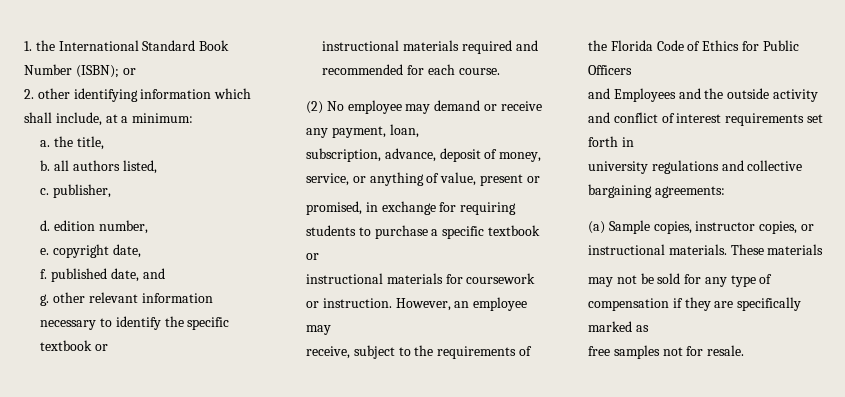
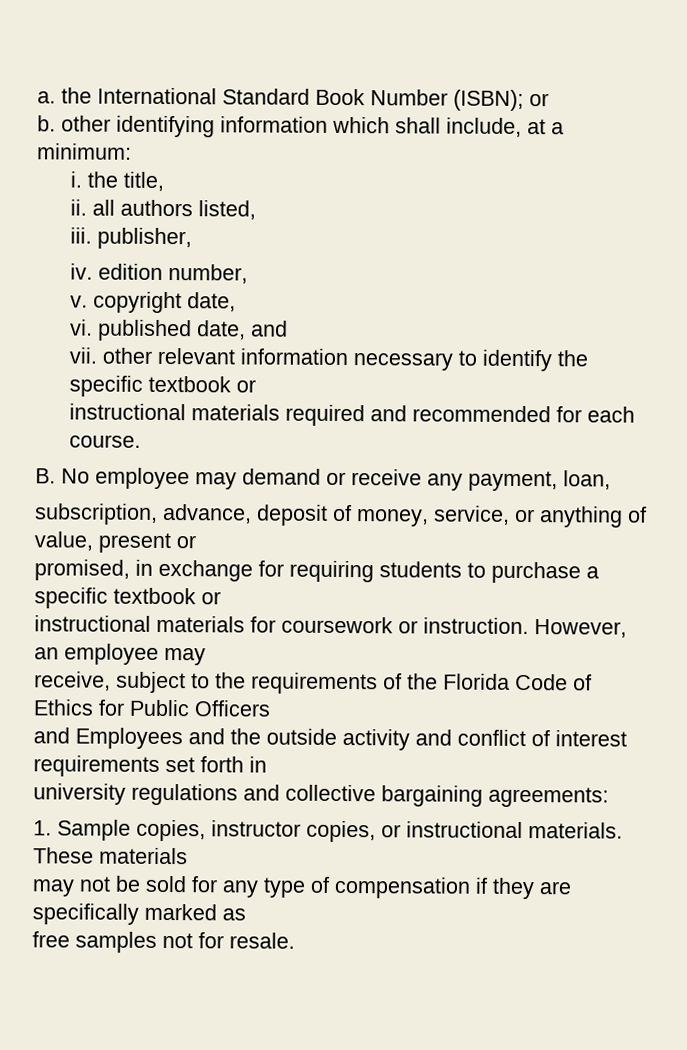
- 1. the International Standard Book Number (ISBN); or
+ a. the International Standard Book Number (ISBN); or
- 2. other identifying information which shall include, at a minimum:
+ b. other identifying information which shall include, at a minimum:
- a. the title,
+ i. the title,
- b. all authors listed,
+ ii. all authors listed,
- c. publisher,
+ iii. publisher,
- d. edition number,
+ iv. edition number,
- e. copyright date,
+ v. copyright date,
- f. published date, and
+ vi. published date, and
- g. other relevant information necessary to identify the specific textbook or
+ vii. other relevant information necessary to identify the specific textbook or
- (2) No employee may demand or receive any payment, loan,
+ B. No employee may demand or receive any payment, loan,
- (a) Sample copies, instructor copies, or instructional materials.
+ 1. Sample copies, instructor copies, or instructional materials.

